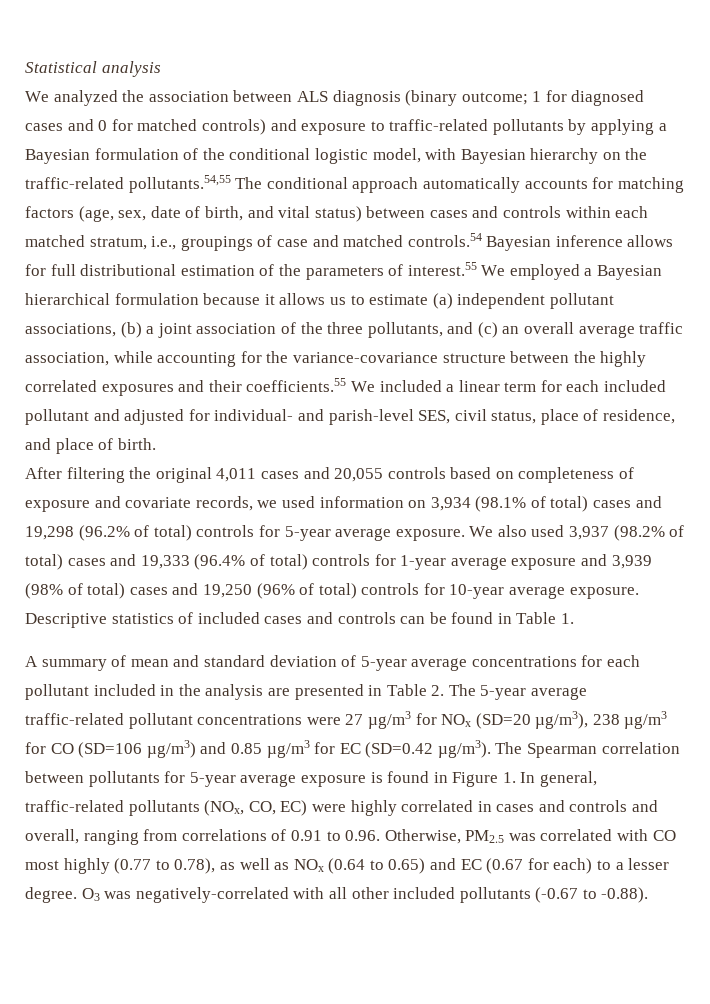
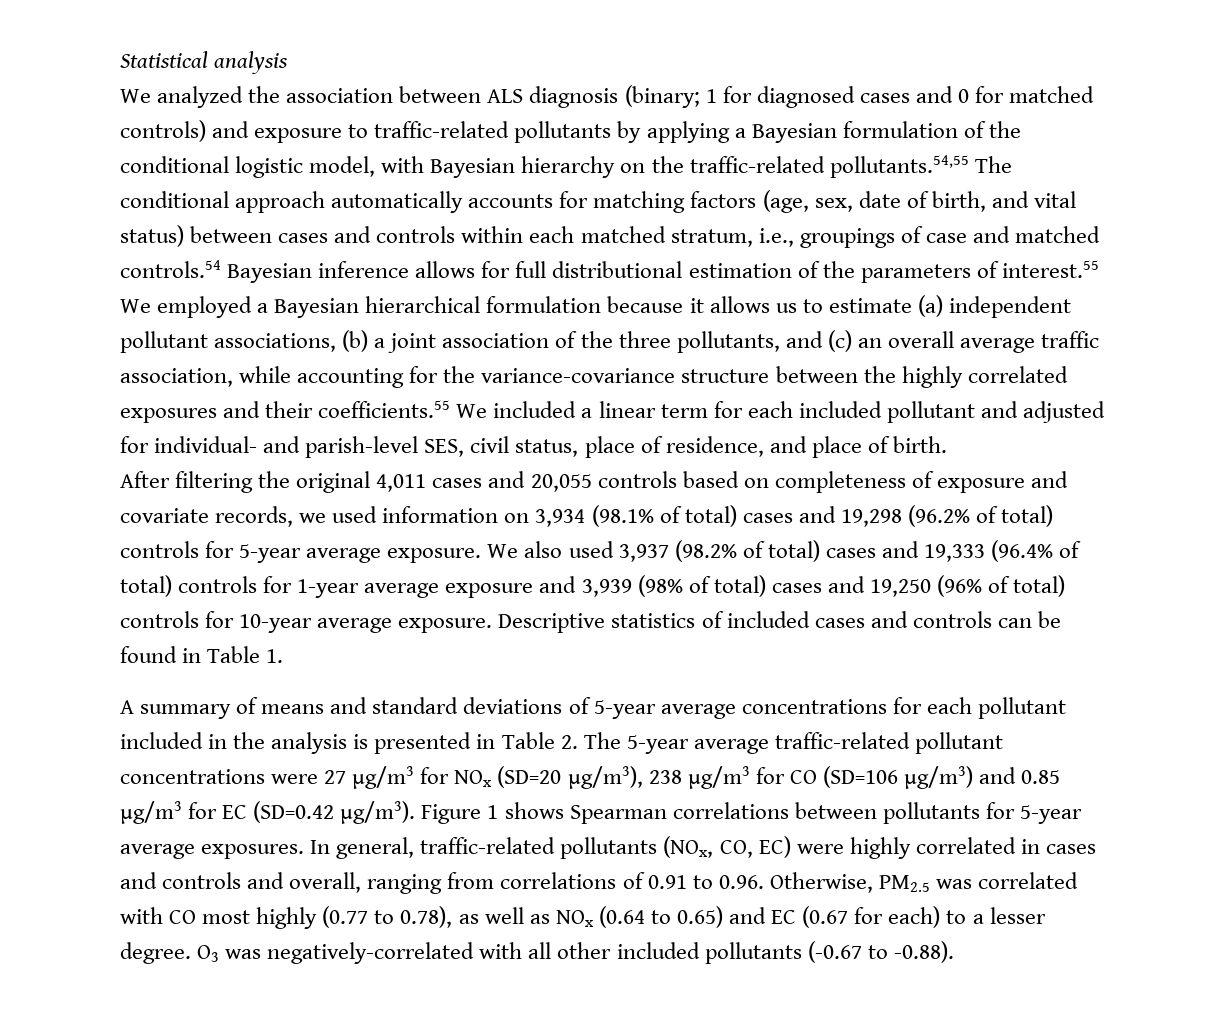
- We analyzed the association between ALS diagnosis (binary outcome;
+ We analyzed the association between ALS diagnosis (binary;
- A summary of mean and standard deviation of 5-year average concentrations for each pollutant included in the analysis are presented in Table 2. The 5-year average traffic-related pollutant concentrations were 27 µg/m3 for NOx (SD=20 µg/m3), 238 µg/m3 for CO (SD=106 µg/m3) and 0.85 µg/m3 for EC (SD=0.42 µg/m3).
+ A summary of means and standard deviations of 5-year average concentrations for each pollutant included in the analysis is presented in Table 2. The 5-year average traffic-related pollutant concentrations were 27 µg/m3 for NOx (SD=20 µg/m3), 238 µg/m3 for CO (SD=106 µg/m3) and 0.85 µg/m3 for EC (SD=0.42 µg/m3).
- The Spearman correlation between pollutants for 5-year average exposure is found in Figure 1. In general, traffic-related pollutants (NOx, CO, EC) were highly correlated in cases and controls and overall, ranging from correlations of 0.91 to 0.96. Otherwise, PM2.5 was correlated with CO most highly (0.77 to 0.78), as well as NOx (0.64 to 0.65) and EC (0.67 for each) to a lesser degree.
+ Figure 1 shows Spearman correlations between pollutants for 5-year average exposures. In general, traffic-related pollutants (NOx, CO, EC) were highly correlated in cases and controls and overall, ranging from correlations of 0.91 to 0.96. Otherwise, PM2.5 was correlated with CO most highly (0.77 to 0.78), as well as NOx (0.64 to 0.65) and EC (0.67 for each) to a lesser degree.

